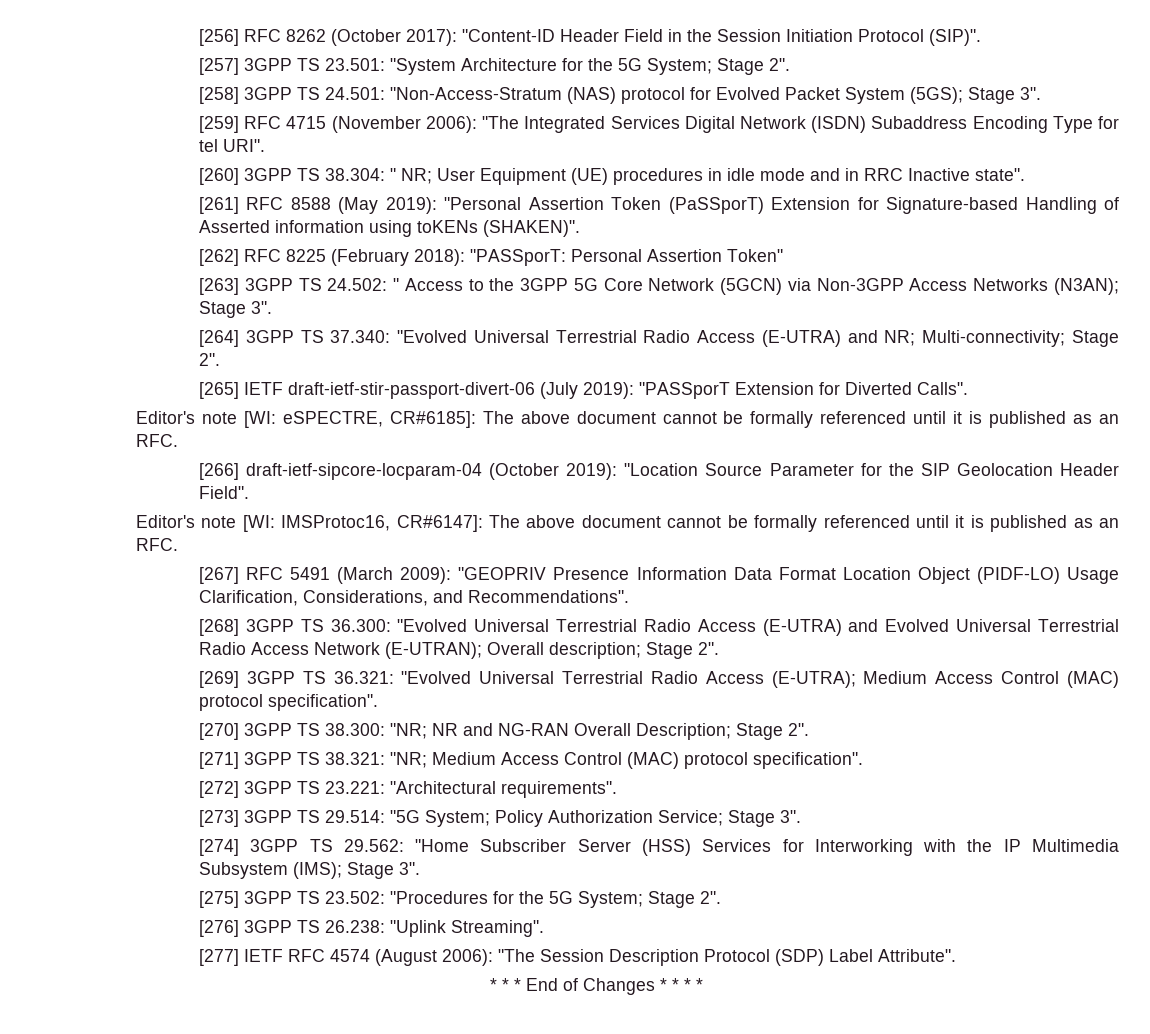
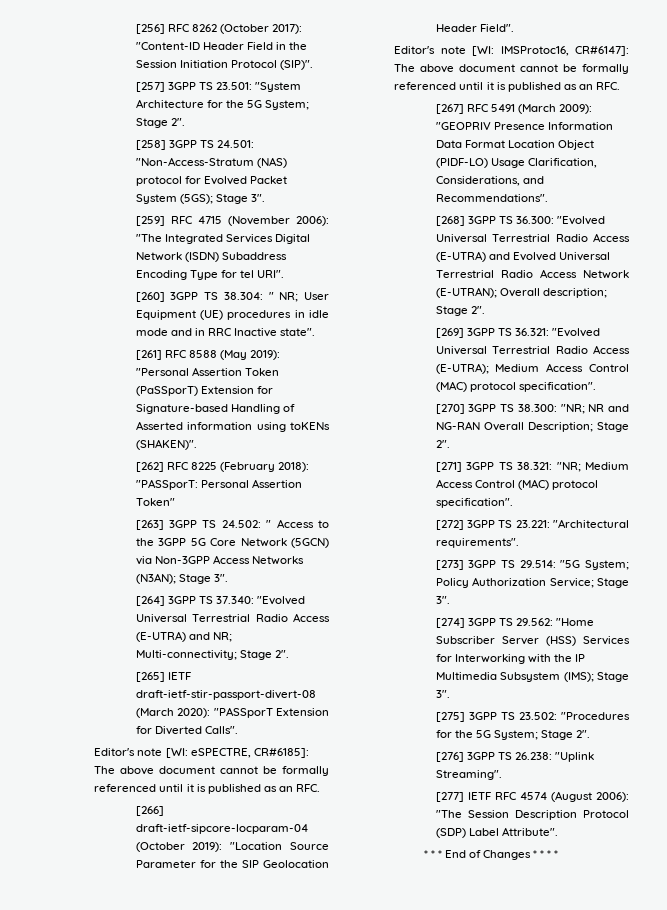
- [265] IETF draft-ietf-stir-passport-divert-06 (July 2019): "PASSporT Extension for Diverted Calls".
+ [265] IETF draft-ietf-stir-passport-divert-08 (March 2020): "PASSporT Extension for Diverted Calls".

